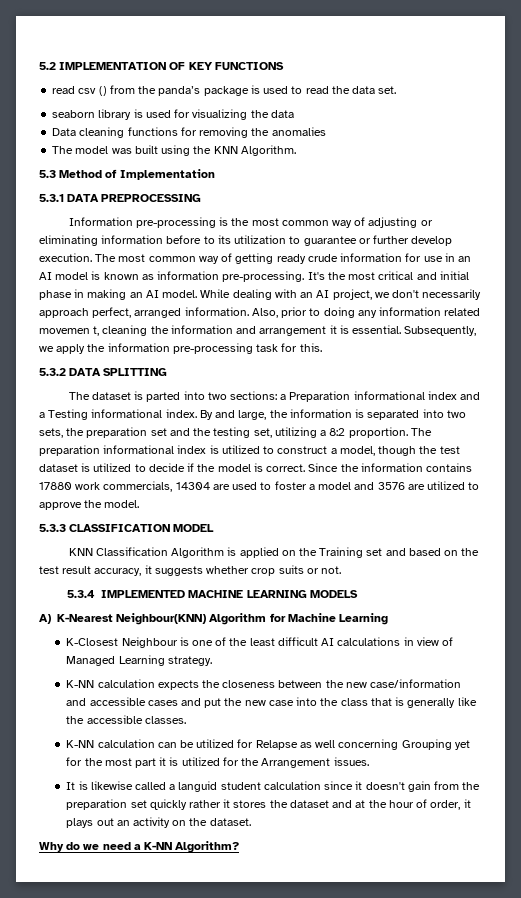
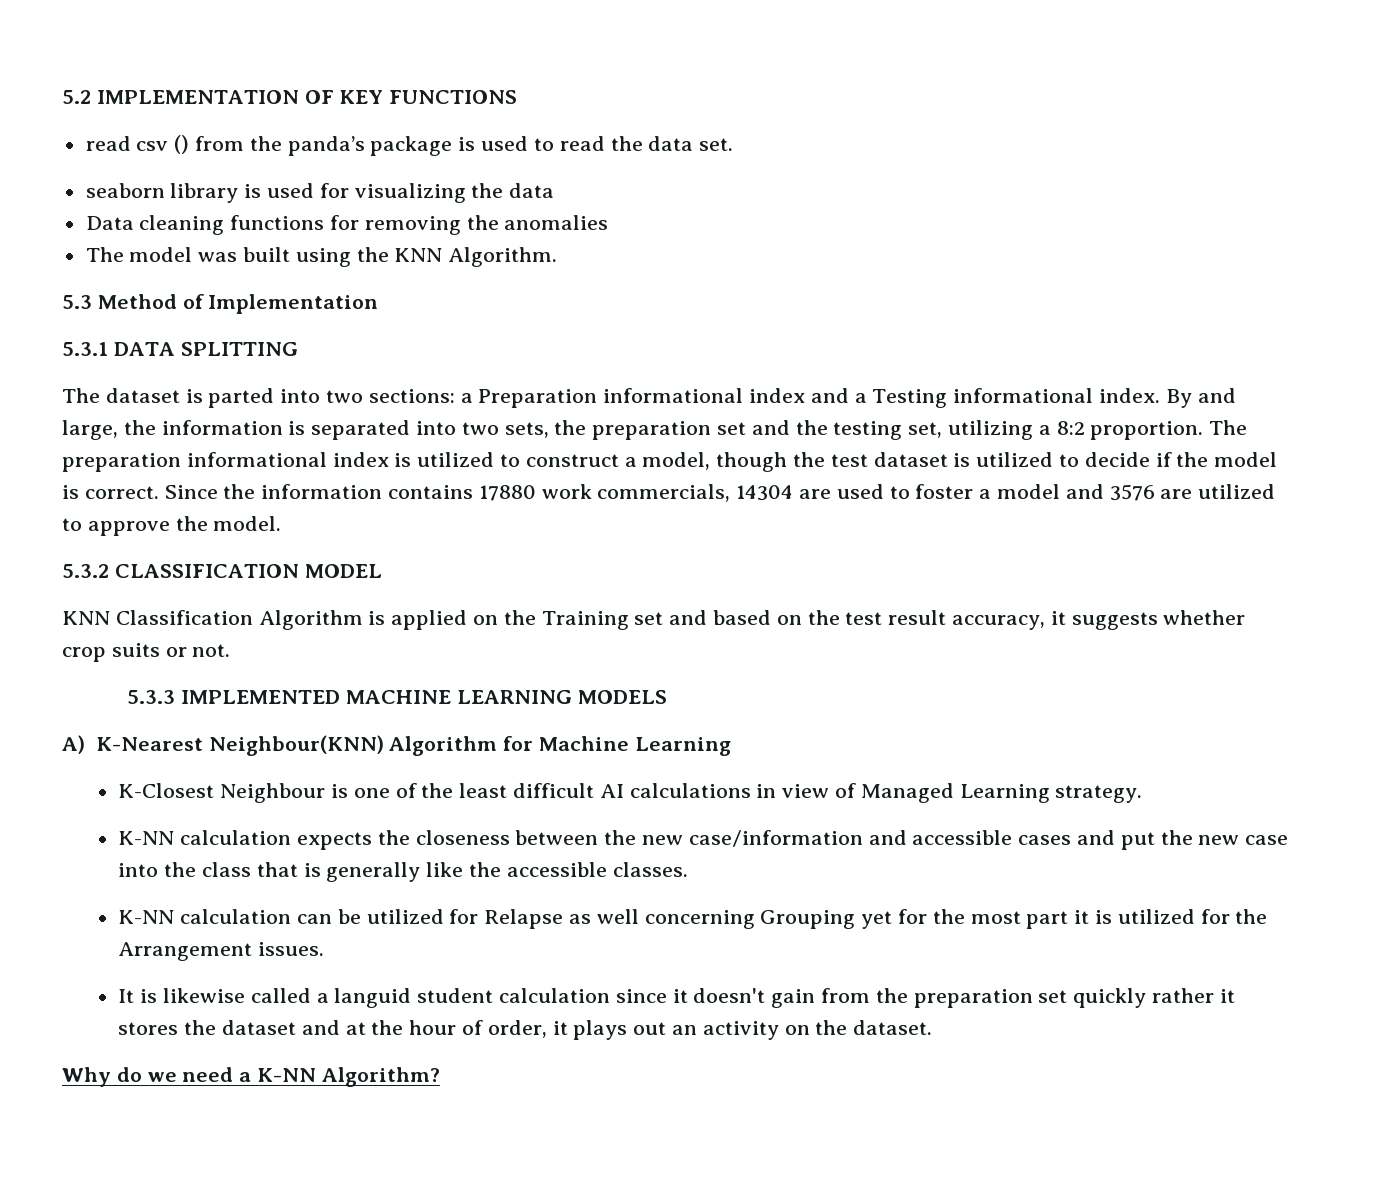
- 5.3.1 DATA PREPROCESSING
- Information pre-processing is the most common way of adjusting or eliminating information before to its utilization to guarantee or further develop execution. The most common way of getting ready crude information for use in an AI model is known as information pre-processing. It's the most critical and initial phase in making an AI model. While dealing with an AI project, we don't necessarily approach perfect, arranged information. Also, prior to doing any information related movemen t, cleaning the information and arrangement it is essential. Subsequently, we apply the information pre-processing task for this.
- 5.3.2 DATA SPLITTING
+ 5.3.1 DATA SPLITTING
- 5.3.3 CLASSIFICATION MODEL
+ 5.3.2 CLASSIFICATION MODEL
- 5.3.4 IMPLEMENTED MACHINE LEARNING MODELS
+ 5.3.3 IMPLEMENTED MACHINE LEARNING MODELS

